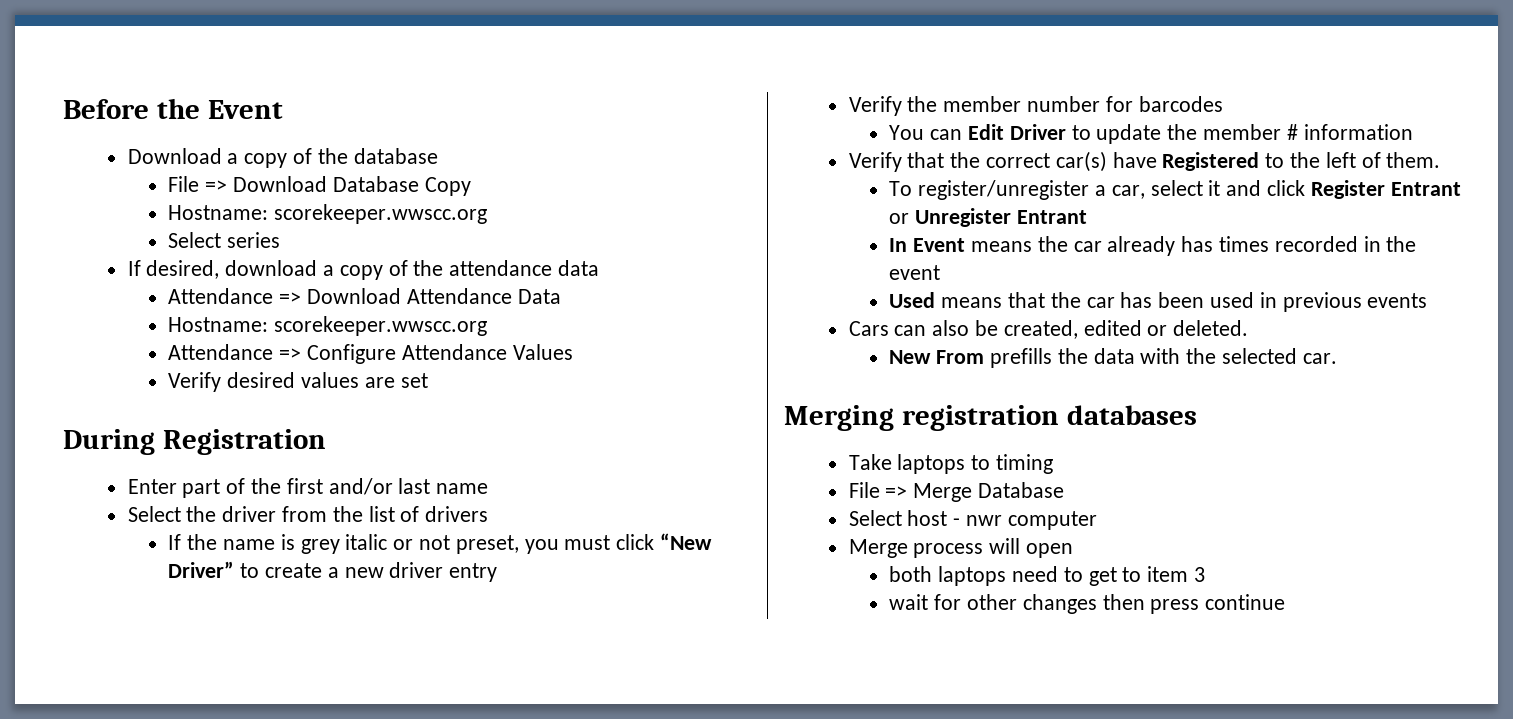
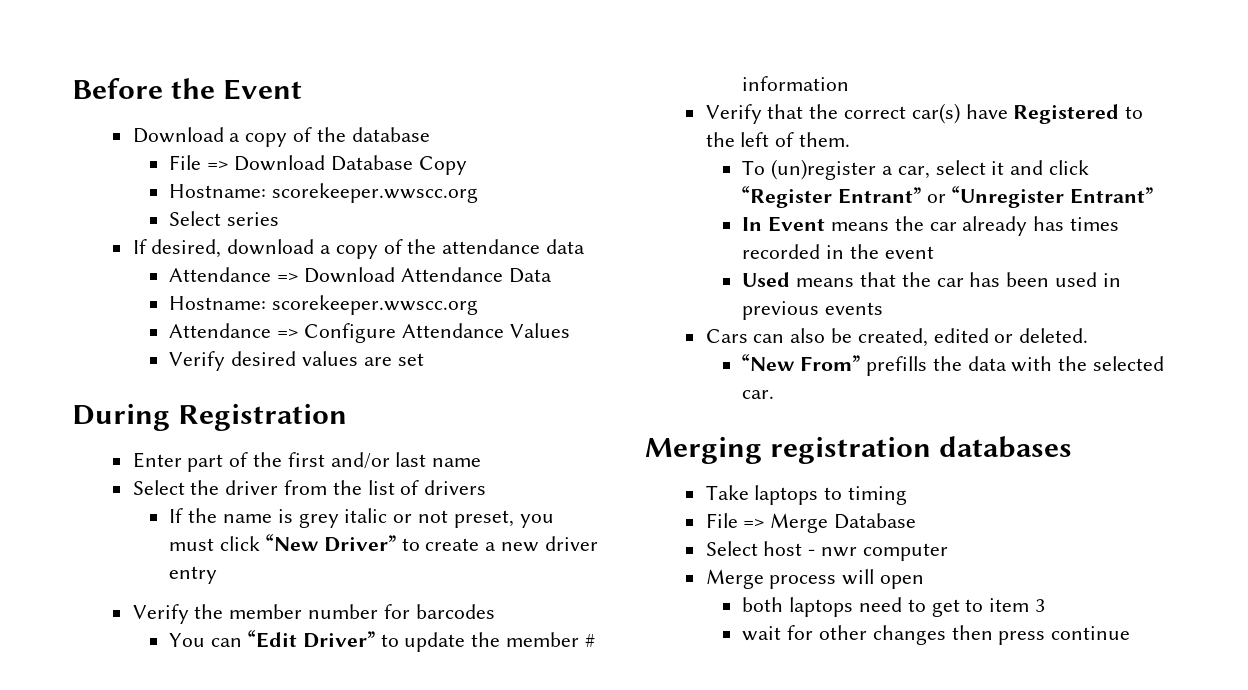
- You can Edit Driver to update the member # information
+ You can “Edit Driver” to update the member # information
- To register/unregister a car, select it and click Register Entrant or Unregister Entrant
+ To (un)register a car, select it and click “Register Entrant” or “Unregister Entrant”
- New From prefills the data with the selected car.
+ “New From” prefills the data with the selected car.

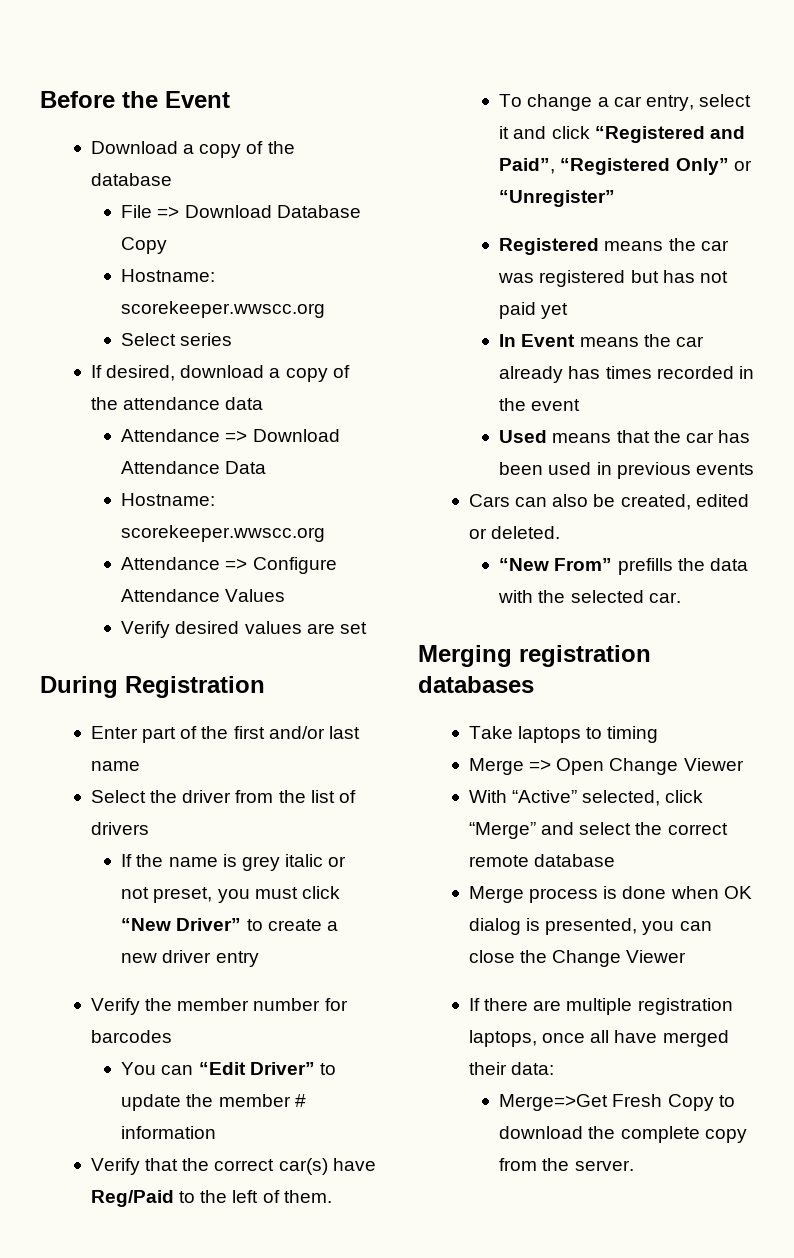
- Verify that the correct car(s) have Registered to the left of them.
+ Verify that the correct car(s) have Reg/Paid to the left of them.
- To (un)register a car, select it and click “Register Entrant” or “Unregister Entrant”
+ To change a car entry, select it and click “Registered and Paid”, “Registered Only” or “Unregister”
+ Registered means the car was registered but has not paid yet
- File => Merge Database
- Select host - nwr computer
- Merge process will open
- both laptops need to get to item 3
- wait for other changes then press continue
+ Merge => Open Change Viewer
+ With “Active” selected, click “Merge” and select the correct remote database
+ Merge process is done when OK dialog is presented, you can close the Change Viewer
+ If there are multiple registration laptops, once all have merged their data:
+ Merge=>Get Fresh Copy to download the complete copy from the server.

